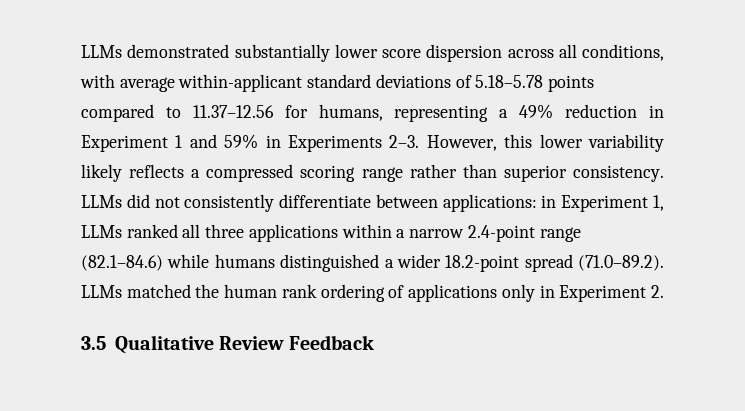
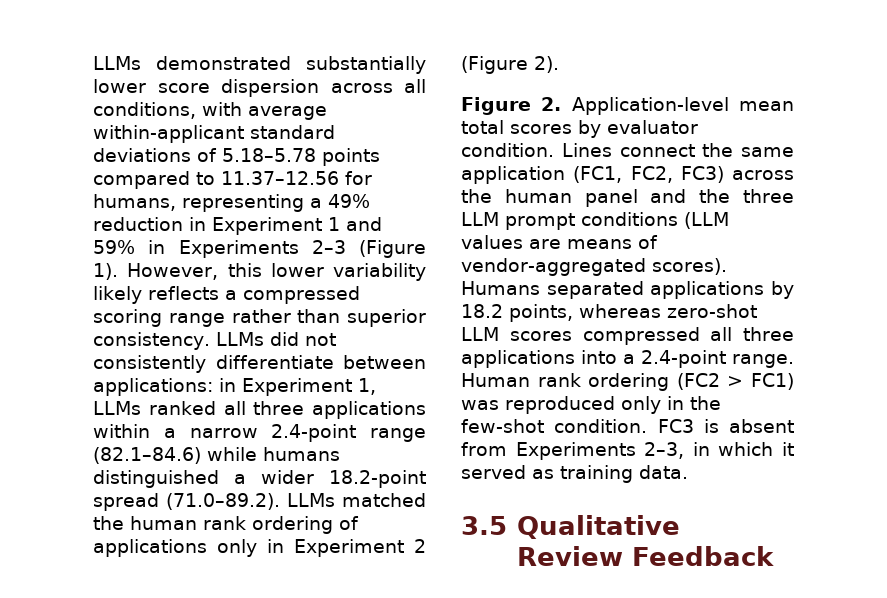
- LLMs demonstrated substantially lower score dispersion across all conditions, with average within-applicant standard deviations of 5.18–5.78 points compared to 11.37–12.56 for humans, representing a 49% reduction in Experiment 1 and 59% in Experiments 2–3.
+ LLMs demonstrated substantially lower score dispersion across all conditions, with average within-applicant standard deviations of 5.18–5.78 points compared to 11.37–12.56 for humans, representing a 49% reduction in Experiment 1 and 59% in Experiments 2–3 (Figure 1).
- LLMs did not consistently differentiate between applications: in Experiment 1, LLMs ranked all three applications within a narrow 2.4-point range (82.1–84.6) while humans distinguished a wider 18.2-point spread (71.0–89.2). LLMs matched the human rank ordering of applications only in Experiment 2.
+ LLMs did not consistently differentiate between applications: in Experiment 1, LLMs ranked all three applications within a narrow 2.4-point range (82.1–84.6) while humans distinguished a wider 18.2-point spread (71.0–89.2). LLMs matched the human rank ordering of applications only in Experiment 2 (Figure 2).
+ Figure 2. Application-level mean total scores by evaluator condition. Lines connect the same application (FC1, FC2, FC3) across the human panel and the three LLM prompt conditions (LLM values are means of vendor-aggregated scores). Humans separated applications by 18.2 points, whereas zero-shot LLM scores compressed all three applications into a 2.4-point range. Human rank ordering (FC2 > FC1) was reproduced only in the few-shot condition. FC3 is absent from Experiments 2–3, in which it served as training data.

